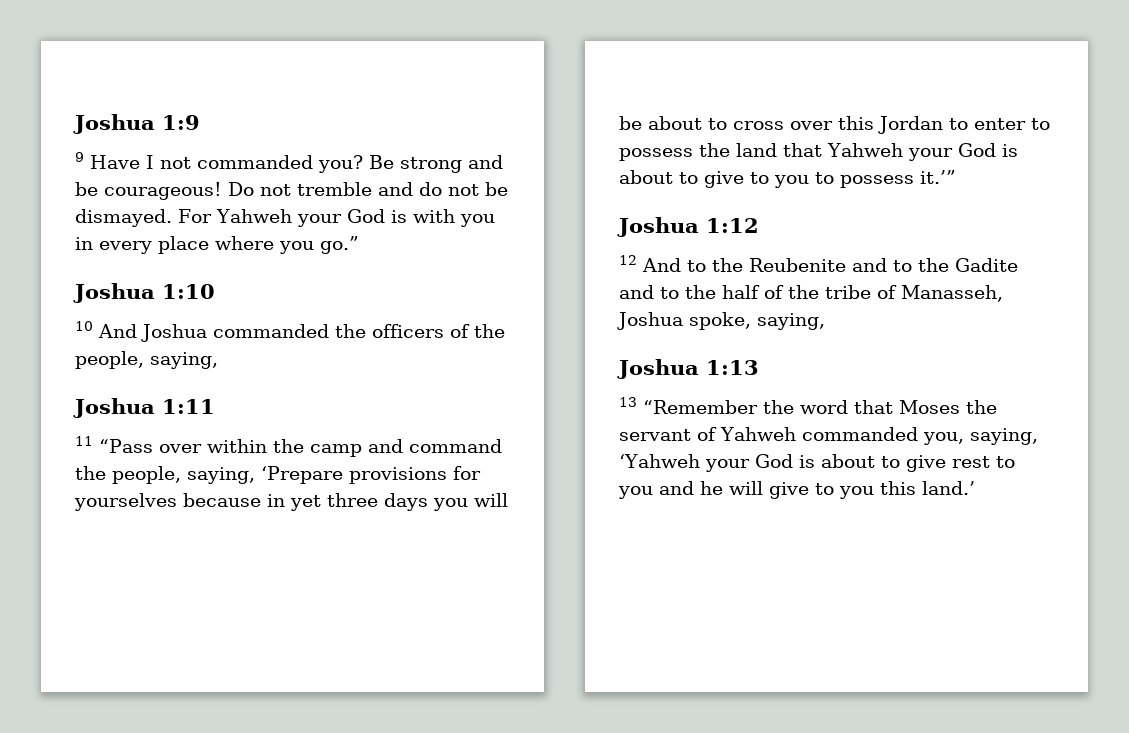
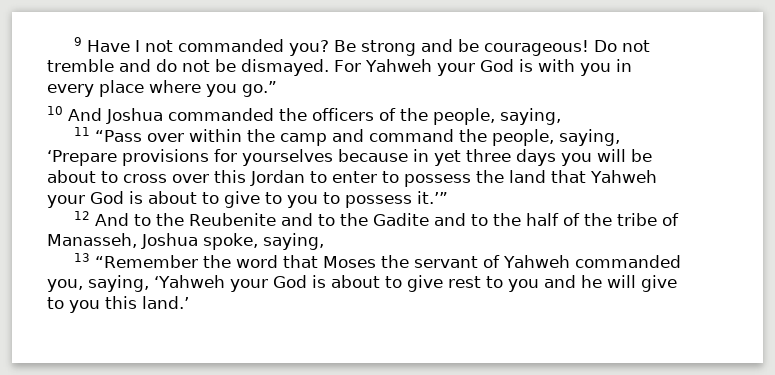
- Joshua 1:9
- Joshua 1:10
- Joshua 1:11
- Joshua 1:12
- Joshua 1:13

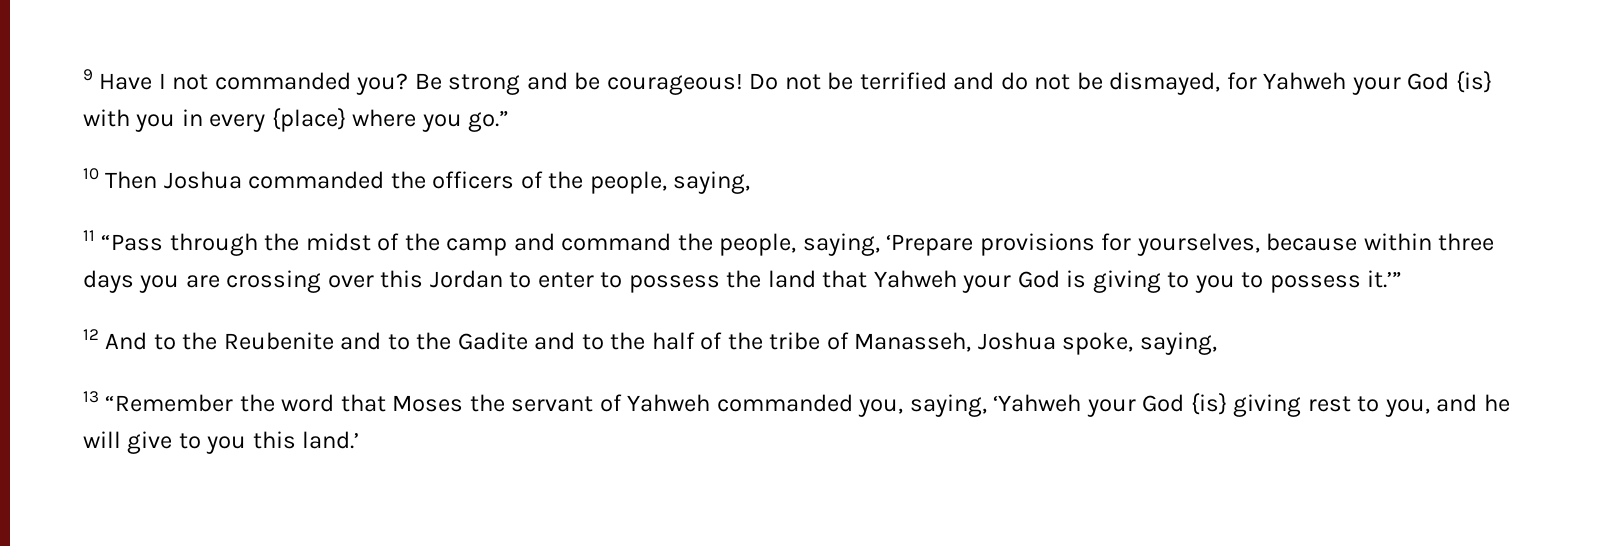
- Do not tremble and do not be dismayed. For Yahweh your God is with you in every place where you go.”
+ Do not be terrified and do not be dismayed, for Yahweh your God {is} with you in every {place} where you go.”
- 10 And Joshua commanded the officers of the people, saying,
+ 10 Then Joshua commanded the officers of the people, saying,
- 11 “Pass over within the camp and command the people, saying, ‘Prepare provisions for yourselves because in yet three days you will be about to cross over this Jordan to enter to possess the land that Yahweh your God is about to give to you to possess it.’”
+ 11 “Pass through the midst of the camp and command the people, saying, ‘Prepare provisions for yourselves, because within three days you are crossing over this Jordan to enter to possess the land that Yahweh your God is giving to you to possess it.’”
- 13 “Remember the word that Moses the servant of Yahweh commanded you, saying, ‘Yahweh your God is about to give rest to you and he will give to you this land.’
+ 13 “Remember the word that Moses the servant of Yahweh commanded you, saying, ‘Yahweh your God {is} giving rest to you, and he will give to you this land.’

